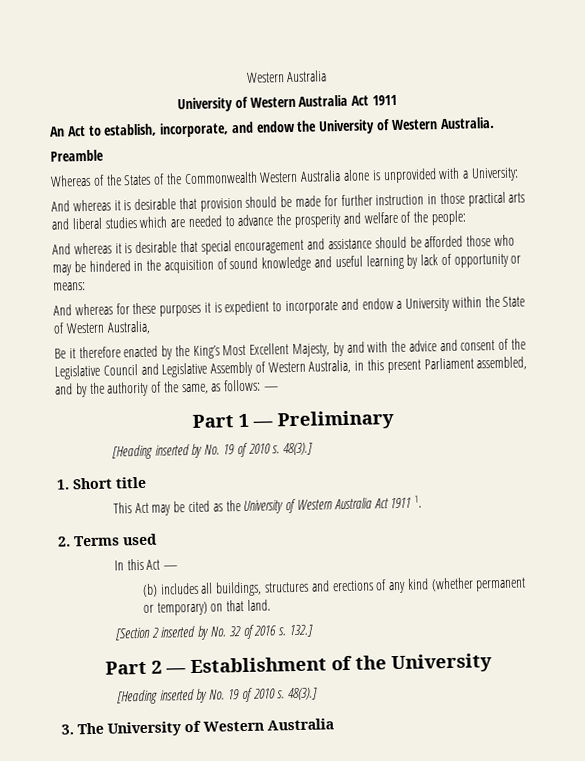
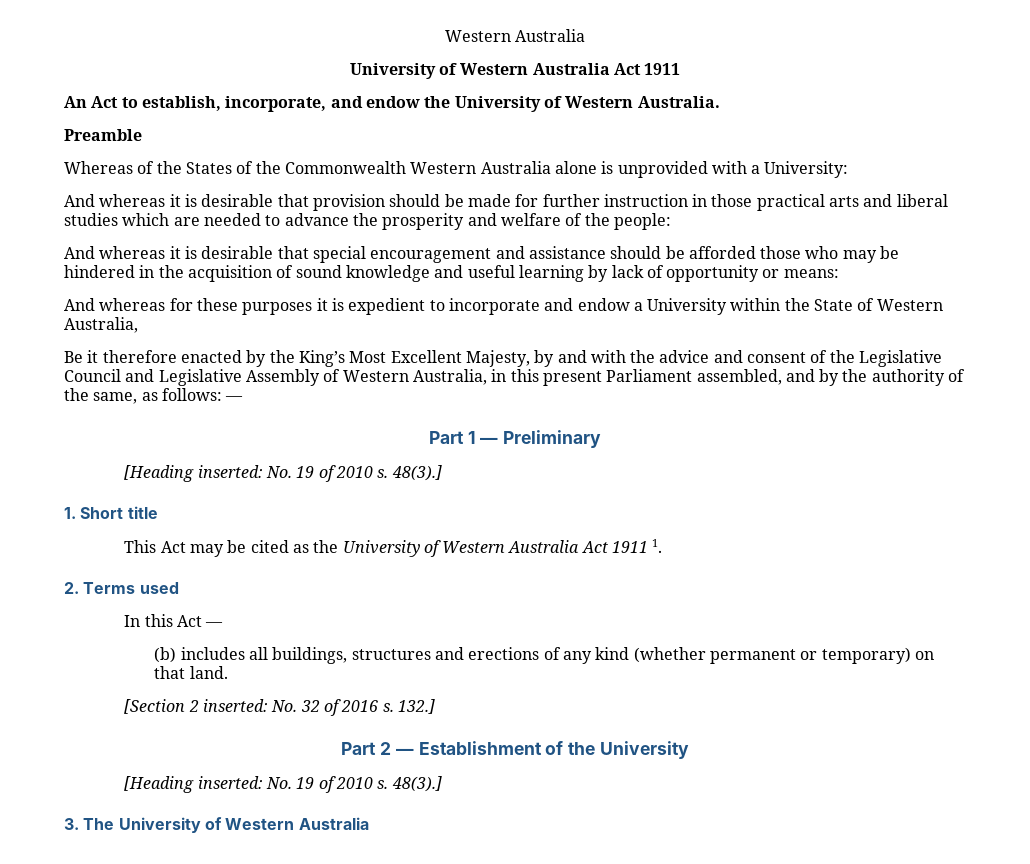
  Part 1 — Preliminary
- [Heading inserted by No. 19 of 2010 s.
+ [Heading inserted: No. 19 of 2010 s.
- [Section 2 inserted by No. 32 of 2016 s.
+ [Section 2 inserted: No. 32 of 2016 s.
  Part 2 — Establishment of the University
- [Heading inserted by No. 19 of 2010 s.
+ [Heading inserted: No. 19 of 2010 s.

